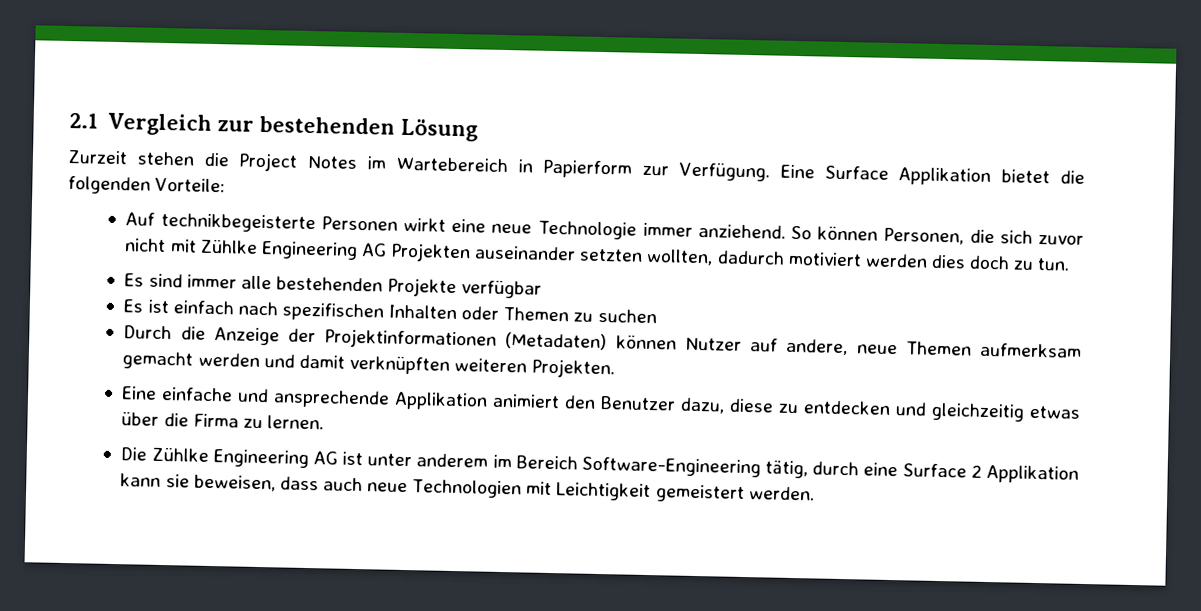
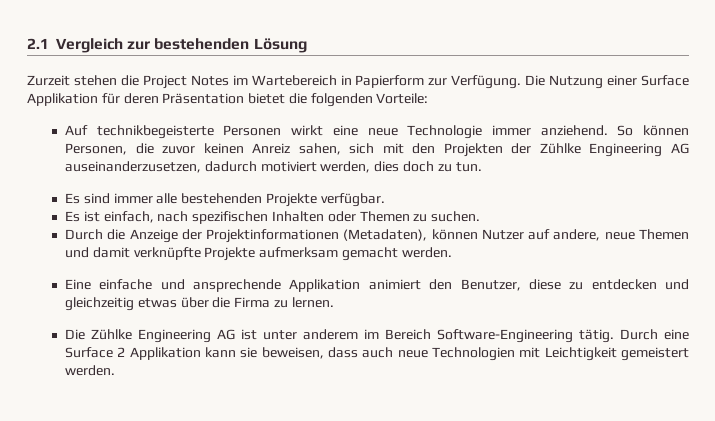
- Eine Surface Applikation bietet die folgenden Vorteile:
+ Die Nutzung einer Surface Applikation für deren Präsentation bietet die folgenden Vorteile:
- So können Personen, die sich zuvor nicht mit Zühlke Engineering AG Projekten auseinander setzten wollten, dadurch motiviert werden dies doch zu tun.
+ So können Personen, die zuvor keinen Anreiz sahen, sich mit den Projekten der Zühlke Engineering AG auseinanderzusetzen, dadurch motiviert werden, dies doch zu tun.
- Es sind immer alle bestehenden Projekte verfügbar
+ Es sind immer alle bestehenden Projekte verfügbar.
- Es ist einfach nach spezifischen Inhalten oder Themen zu suchen
+ Es ist einfach, nach spezifischen Inhalten oder Themen zu suchen.
- Durch die Anzeige der Projektinformationen (Metadaten) können Nutzer auf andere, neue Themen aufmerksam gemacht werden und damit verknüpften weiteren Projekten.
+ Durch die Anzeige der Projektinformationen (Metadaten), können Nutzer auf andere, neue Themen und damit verknüpfte Projekte aufmerksam gemacht werden.
- Eine einfache und ansprechende Applikation animiert den Benutzer dazu, diese zu entdecken und gleichzeitig etwas über die Firma zu lernen.
+ Eine einfache und ansprechende Applikation animiert den Benutzer, diese zu entdecken und gleichzeitig etwas über die Firma zu lernen.
- Die Zühlke Engineering AG ist unter anderem im Bereich Software-Engineering tätig, durch eine Surface 2 Applikation kann sie beweisen, dass auch neue Technologien mit Leichtigkeit gemeistert werden.
+ Die Zühlke Engineering AG ist unter anderem im Bereich Software-Engineering tätig. Durch eine Surface 2 Applikation kann sie beweisen, dass auch neue Technologien mit Leichtigkeit gemeistert werden.

